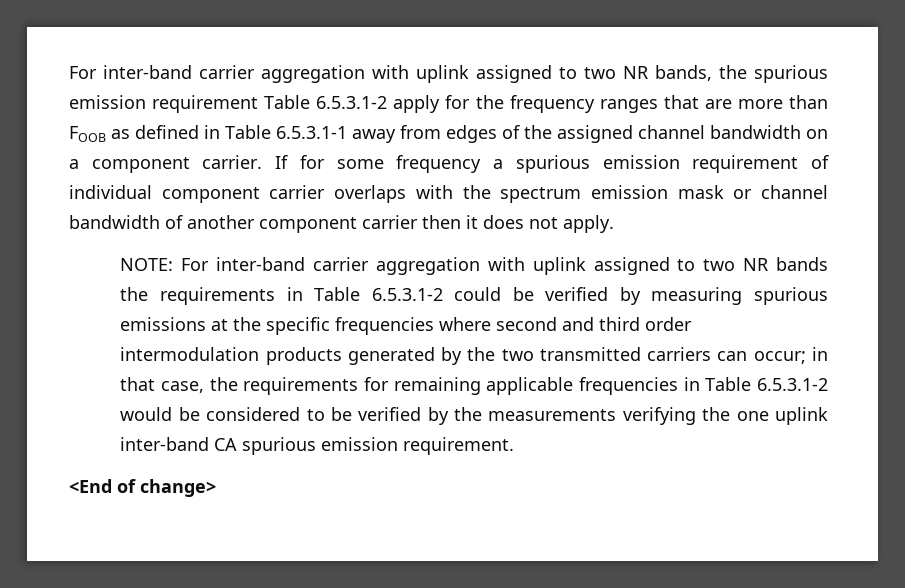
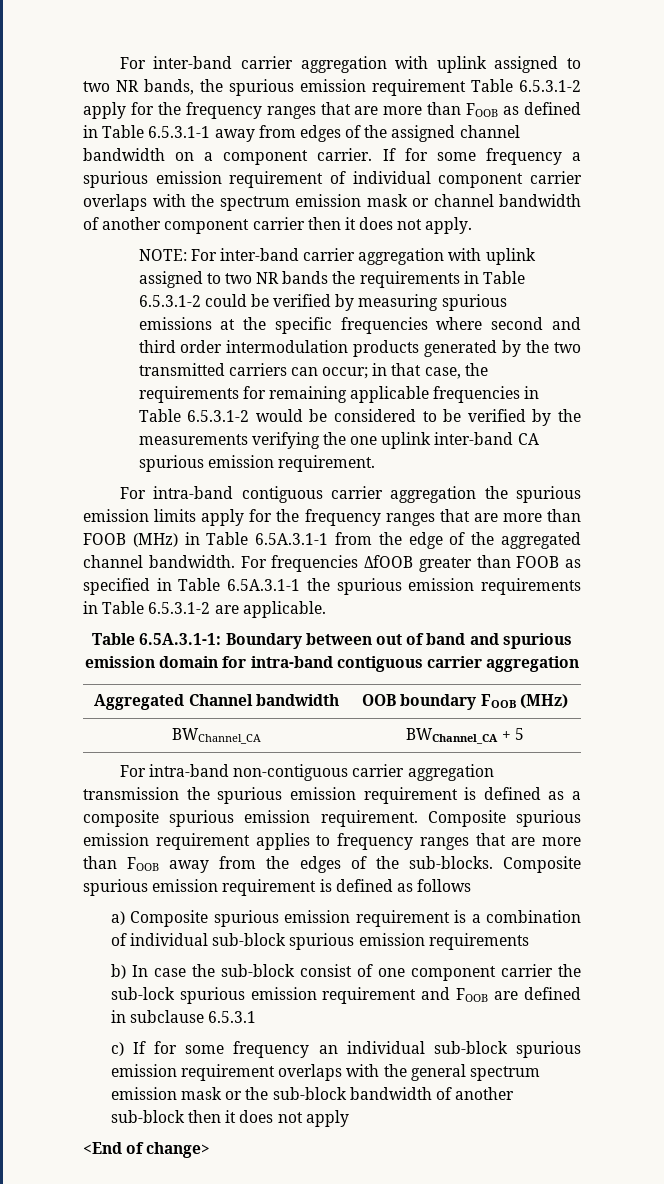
+ For intra-band contiguous carrier aggregation the spurious emission limits apply for the frequency ranges that are more than FOOB (MHz) in Table 6.5A.3.1-1 from the edge of the aggregated channel bandwidth. For frequencies ΔfOOB greater than FOOB as specified in Table 6.5A.3.1-1 the spurious emission requirements in Table 6.5.3.1-2 are applicable.
+ Table 6.5A.3.1-1: Boundary between out of band and spurious emission domain for intra-band contiguous carrier aggregation
+ Aggregated Channel bandwidth | OOB boundary FOOB (MHz)
+ BWChannel_CA | BWChannel_CA + 5
+ For intra-band non-contiguous carrier aggregation transmission the spurious emission requirement is defined as a composite spurious emission requirement. Composite spurious emission requirement applies to frequency ranges that are more than FOOB away from the edges of the sub-blocks. Composite spurious emission requirement is defined as follows
+ a) Composite spurious emission requirement is a combination of individual sub-block spurious emission requirements
+ b) In case the sub-block consist of one component carrier the sub-lock spurious emission requirement and FOOB are defined in subclause 6.5.3.1
+ c) If for some frequency an individual sub-block spurious emission requirement overlaps with the general spectrum emission mask or the sub-block bandwidth of another sub-block then it does not apply

